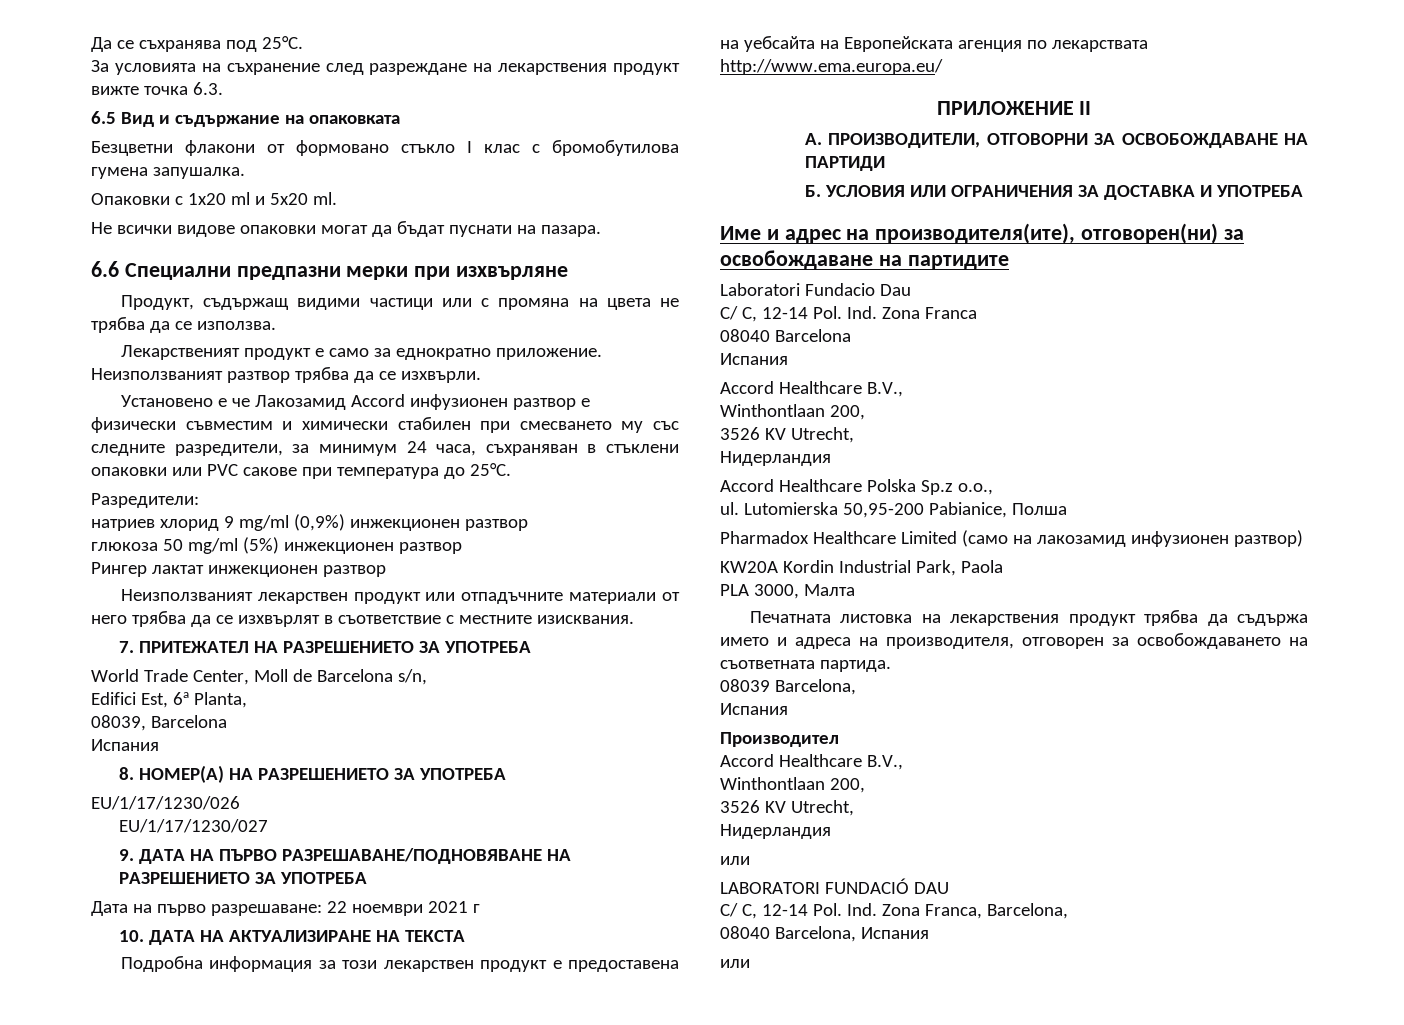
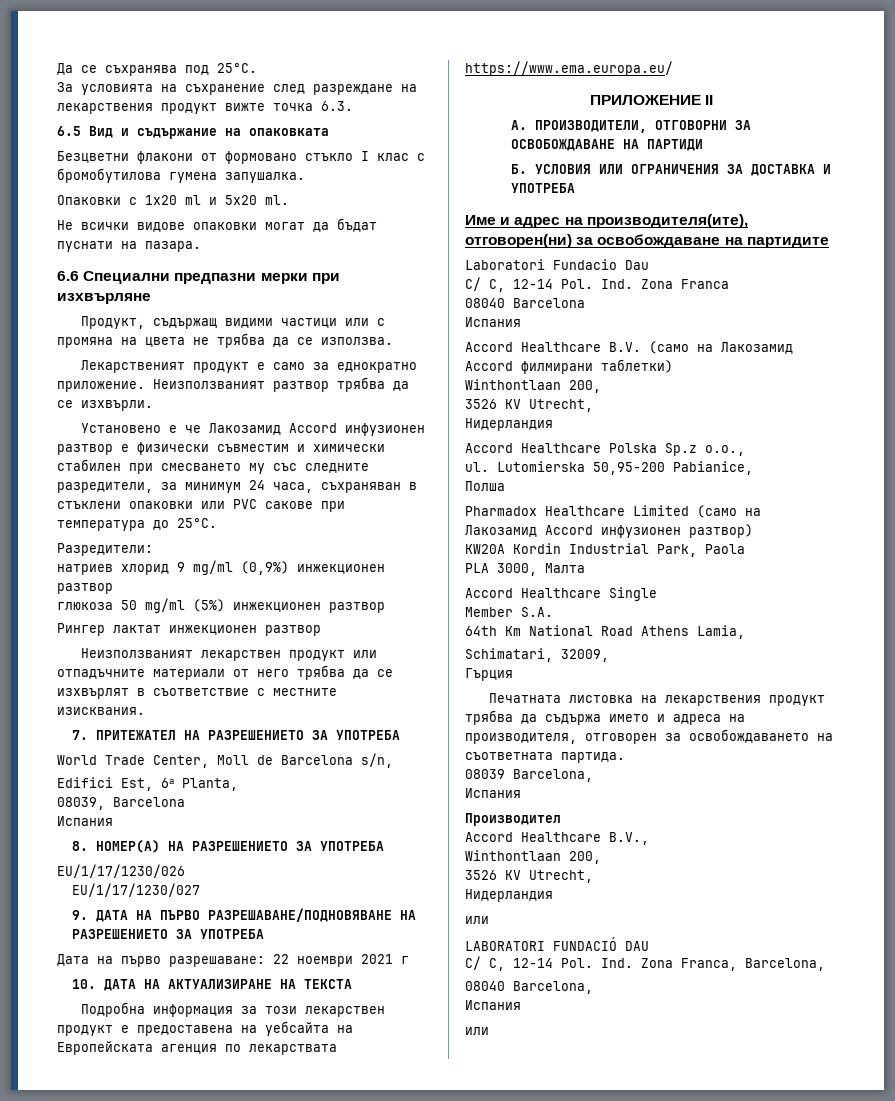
- Подробна информация за този лекарствен продукт е предоставена на уебсайта на Европейската агенция по лекарствата http://www.ema.europa.eu/
+ Подробна информация за този лекарствен продукт е предоставена на уебсайта на Европейската агенция по лекарствата https://www.ema.europa.eu/
  08040 Barcelona
  Испания
- Accord Healthcare B.V.,
+ Accord Healthcare B.V. (само на Лакозамид Accord филмирани таблетки)
- Lutomierska 50,95-200 Pabianice, Полша
+ Lutomierska 50,95-200 Pabianice,
+ Полша
- Pharmadox Healthcare Limited (само на лакозамид инфузионен разтвор)
+ Pharmadox Healthcare Limited (само на Лакозамид Accord инфузионен разтвор)
+ Accord Healthcare Single
+ Member S.A.
+ 64th Km National Road Athens Lamia,
+ Schimatari, 32009,
+ Гърция
- 08040 Barcelona, Испания
+ 08040 Barcelona,
+ Испания

